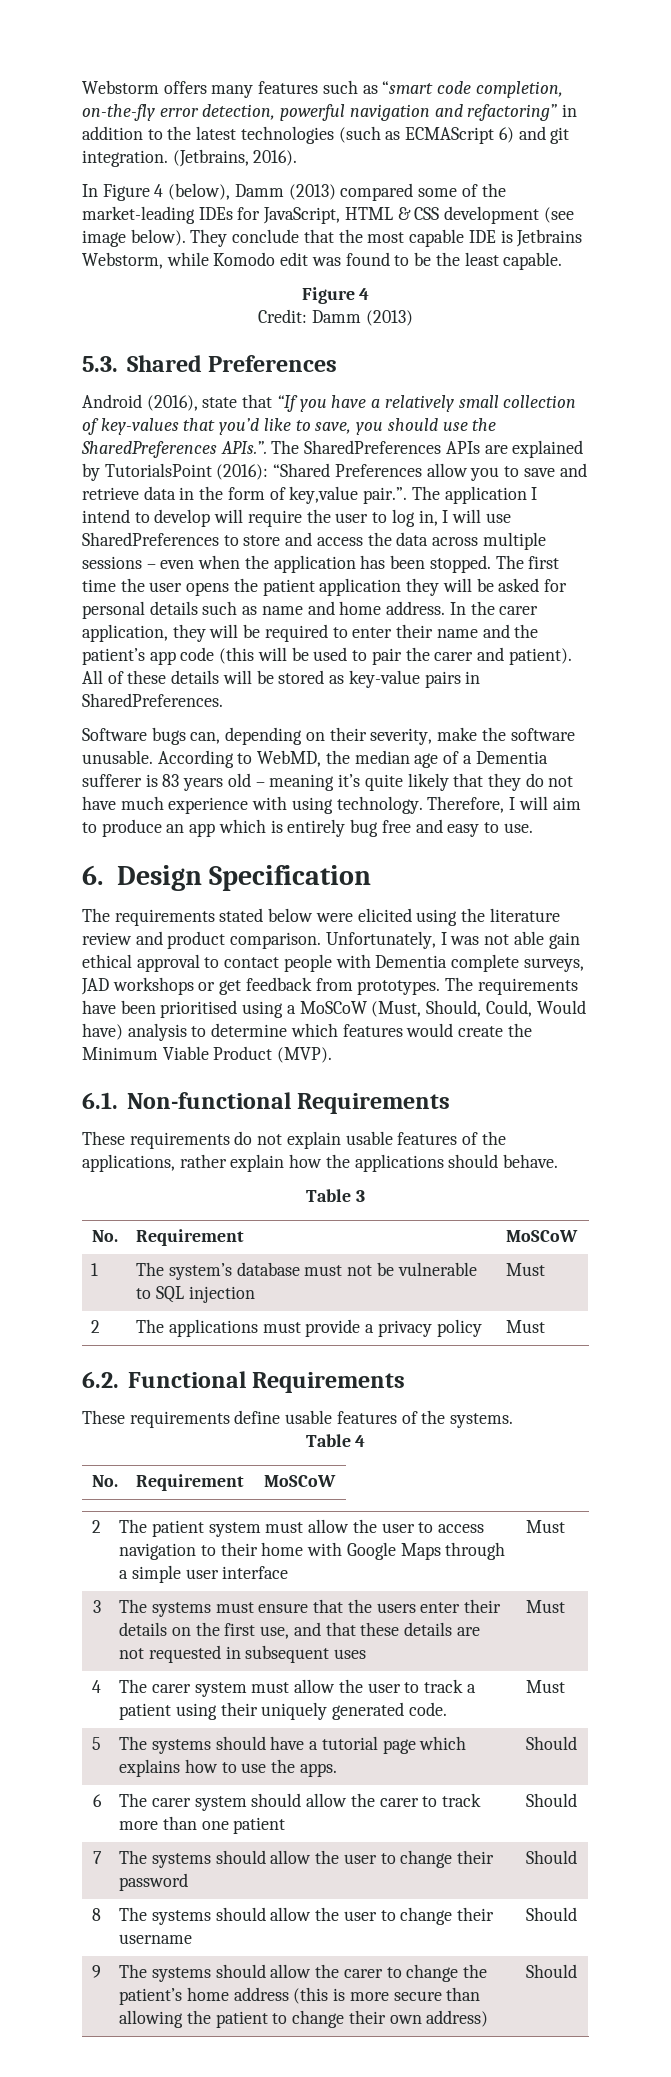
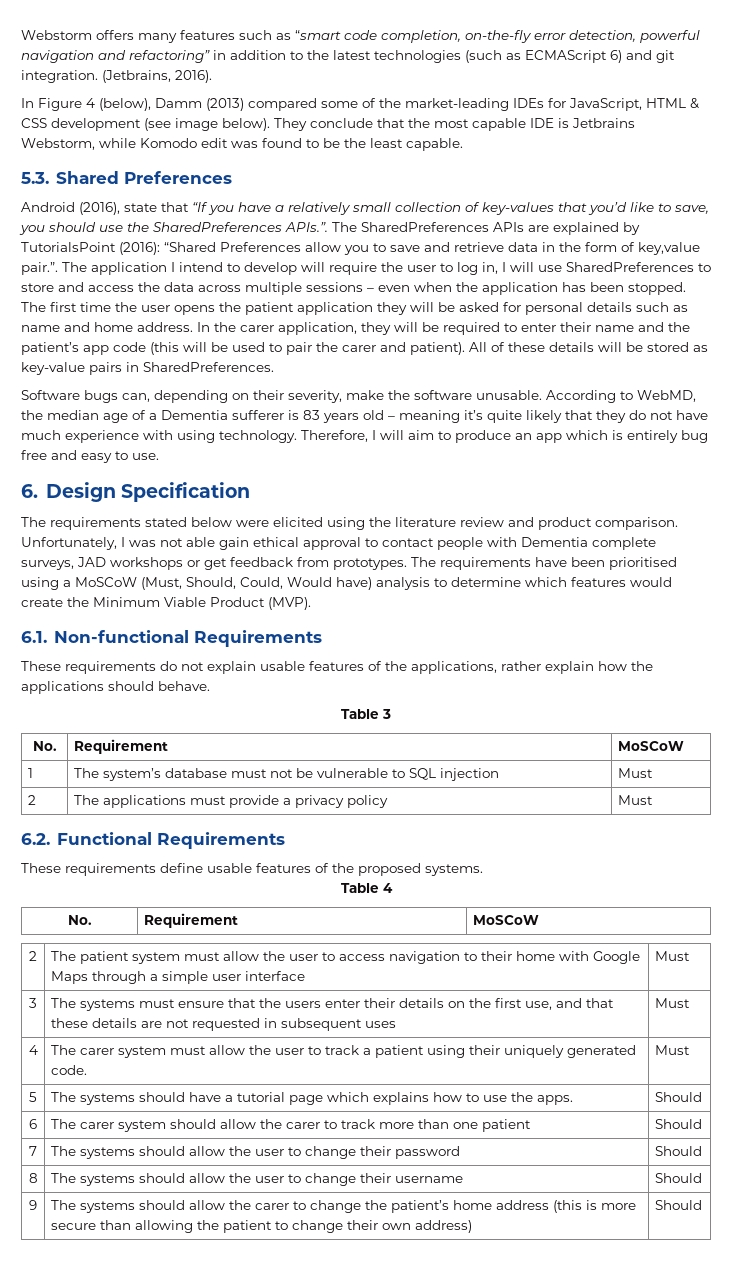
  They conclude that the most capable IDE is Jetbrains Webstorm, while Komodo edit was found to be the least capable.
- Figure 4
- Credit: Damm (2013)
- These requirements define usable features of the systems.
+ These requirements define usable features of the proposed systems.

